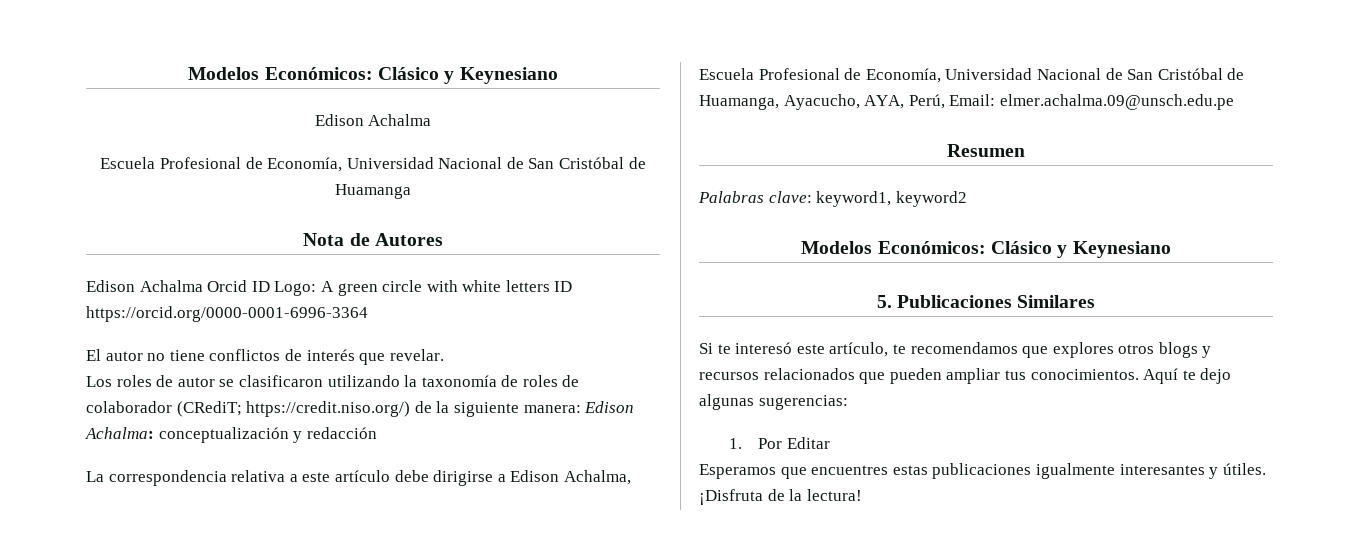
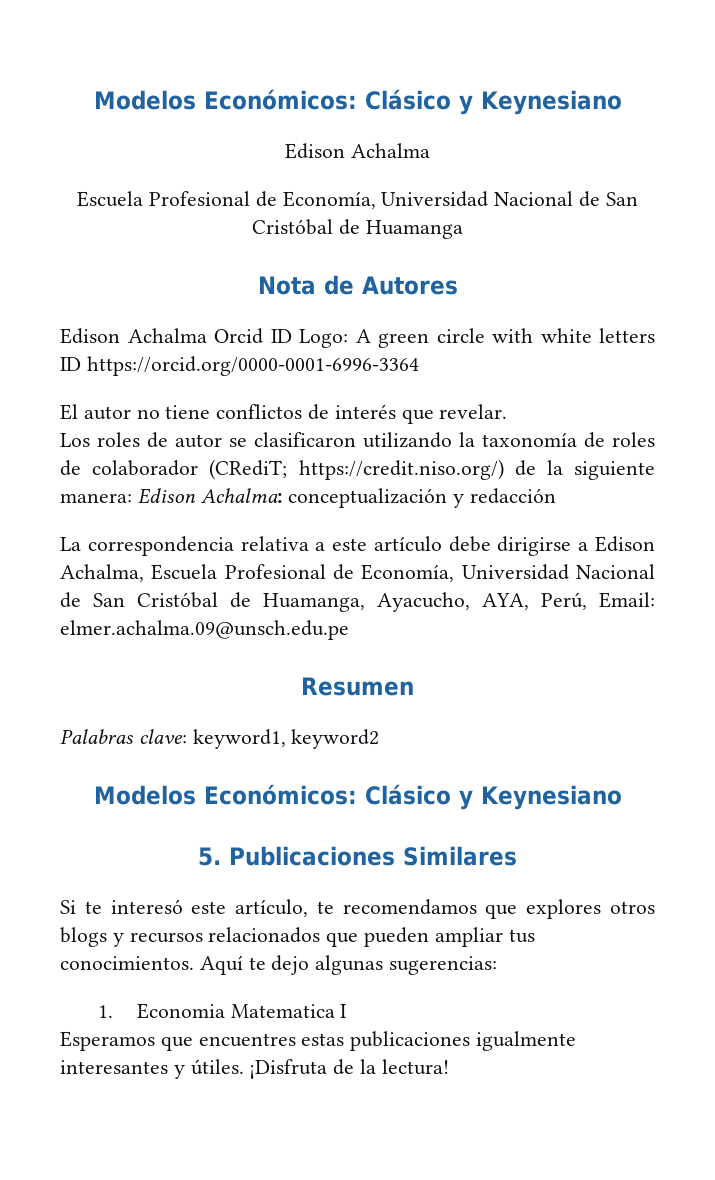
- 1. Por Editar
+ 1. Economia Matematica I

